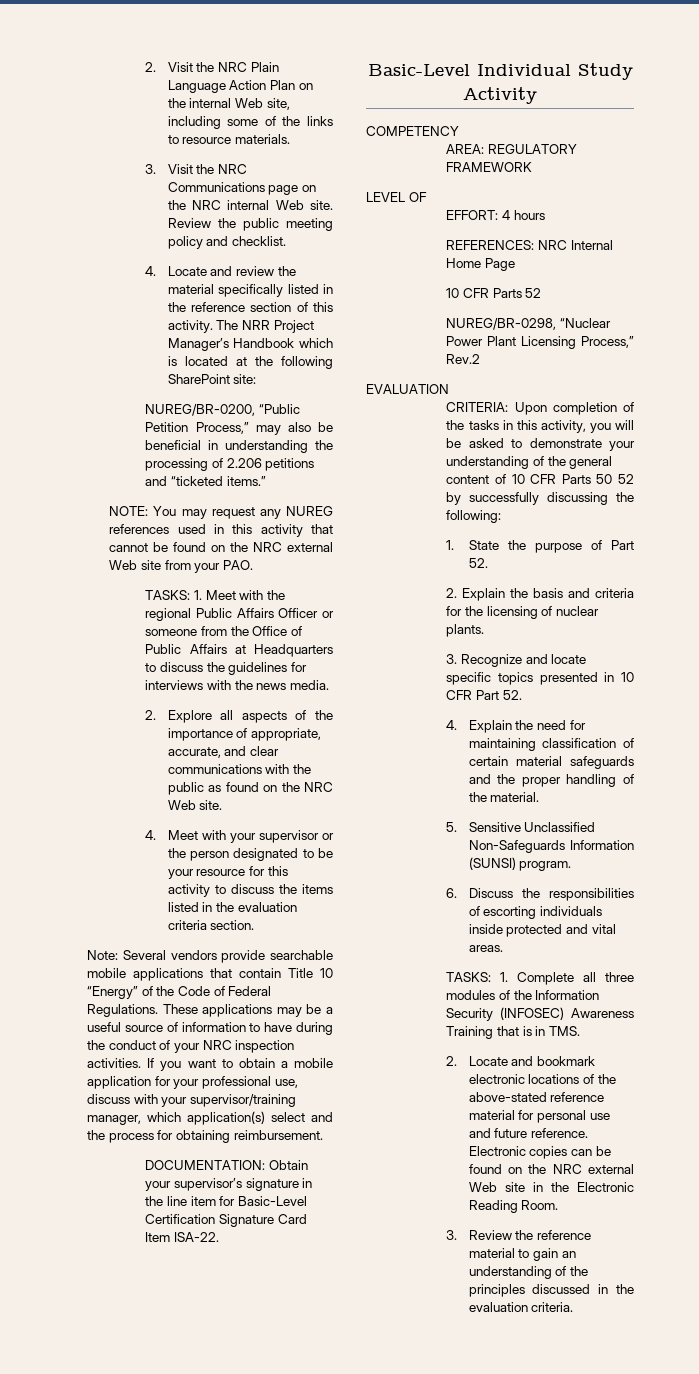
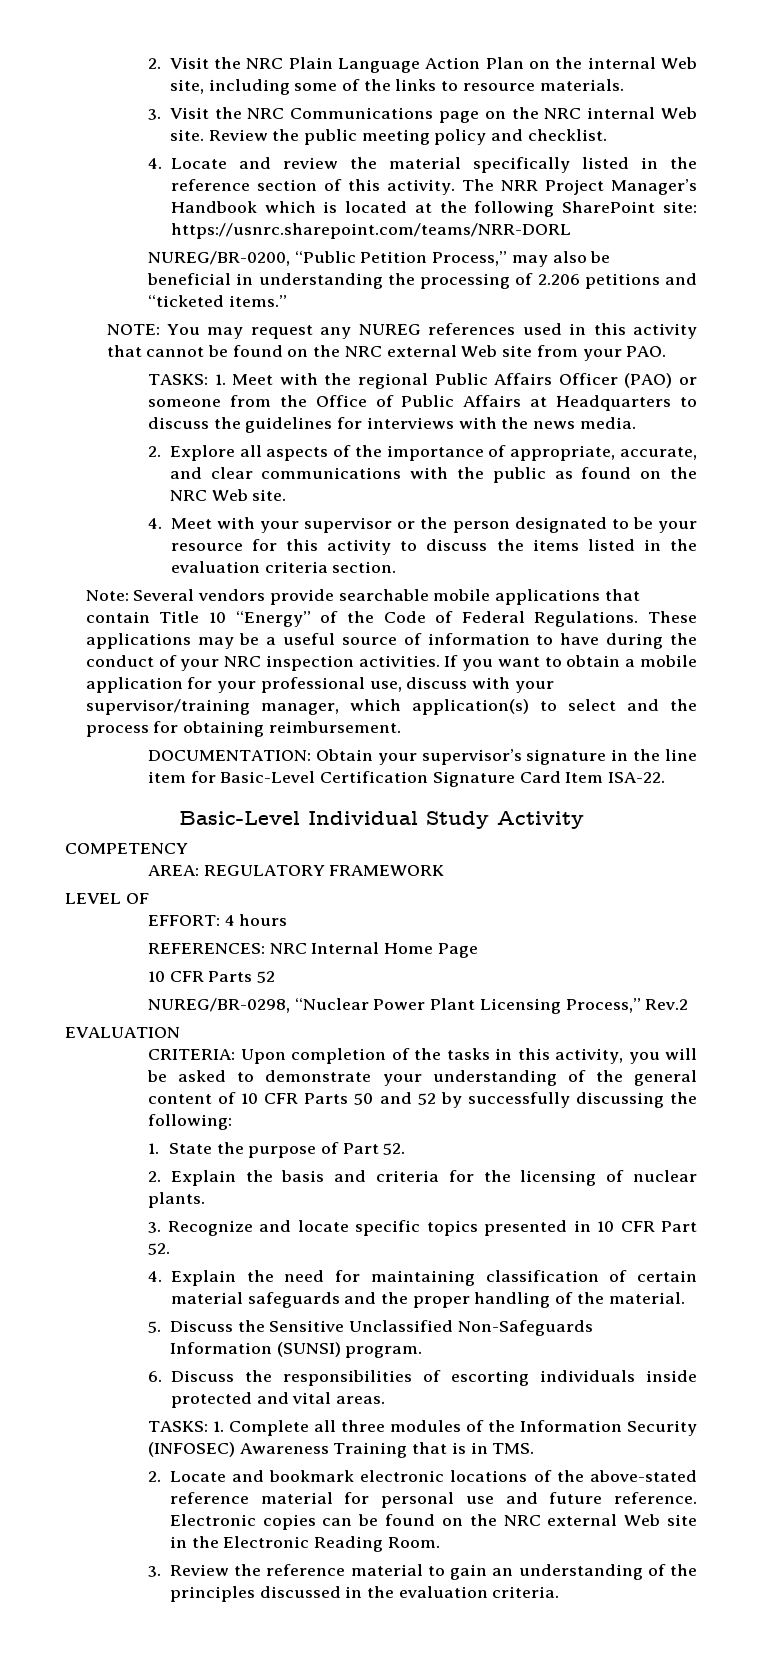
- The NRR Project Manager’s Handbook which is located at the following SharePoint site:
+ The NRR Project Manager’s Handbook which is located at the following SharePoint site: https://usnrc.sharepoint.com/teams/NRR-DORL
- TASKS: 1. Meet with the regional Public Affairs Officer or someone from the Office of Public Affairs at Headquarters to discuss the guidelines for interviews with the news media.
+ TASKS: 1. Meet with the regional Public Affairs Officer (PAO) or someone from the Office of Public Affairs at Headquarters to discuss the guidelines for interviews with the news media.
- If you want to obtain a mobile application for your professional use, discuss with your supervisor/training manager, which application(s) select and the process for obtaining reimbursement.
+ If you want to obtain a mobile application for your professional use, discuss with your supervisor/training manager, which application(s) to select and the process for obtaining reimbursement.
- CRITERIA: Upon completion of the tasks in this activity, you will be asked to demonstrate your understanding of the general content of 10 CFR Parts 50 52 by successfully discussing the following:
+ CRITERIA: Upon completion of the tasks in this activity, you will be asked to demonstrate your understanding of the general content of 10 CFR Parts 50 and 52 by successfully discussing the following:
- 5. Sensitive Unclassified Non-Safeguards Information (SUNSI) program.
+ 5. Discuss the Sensitive Unclassified Non-Safeguards Information (SUNSI) program.

